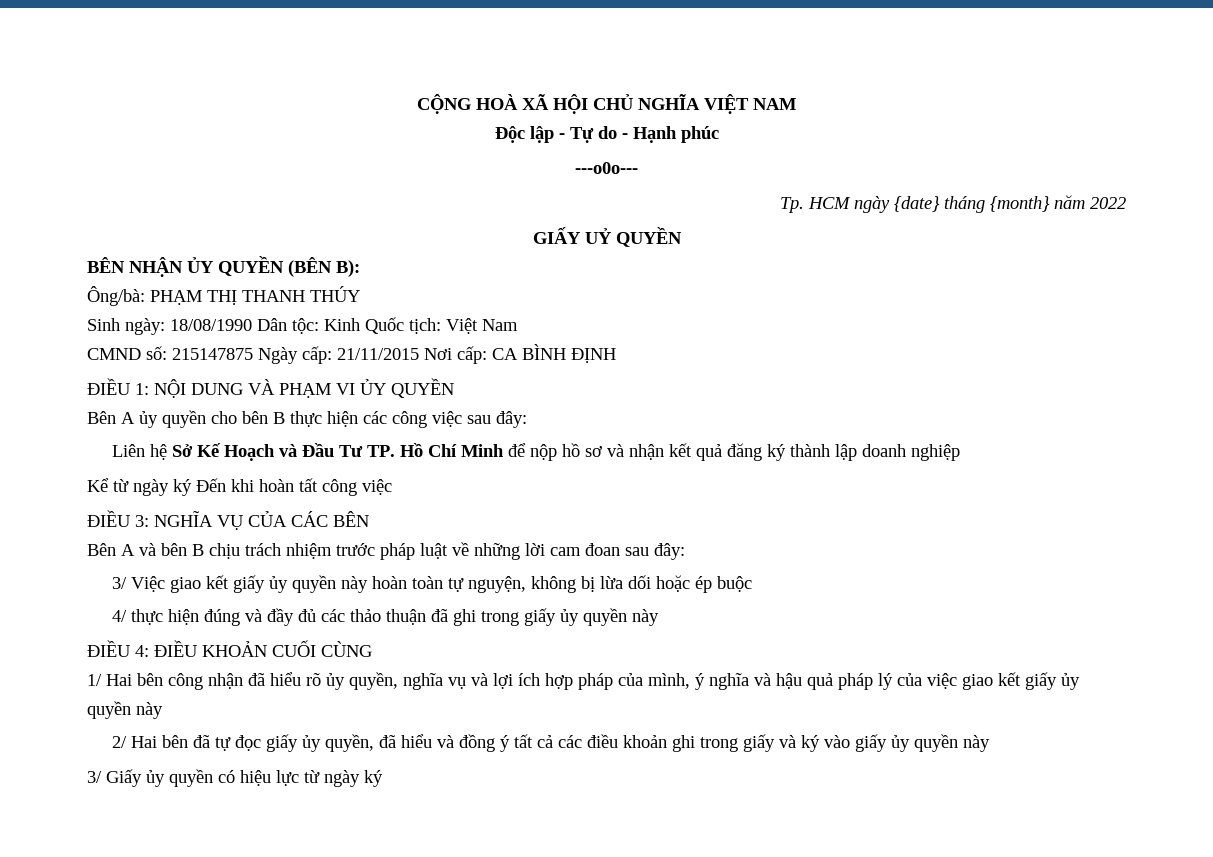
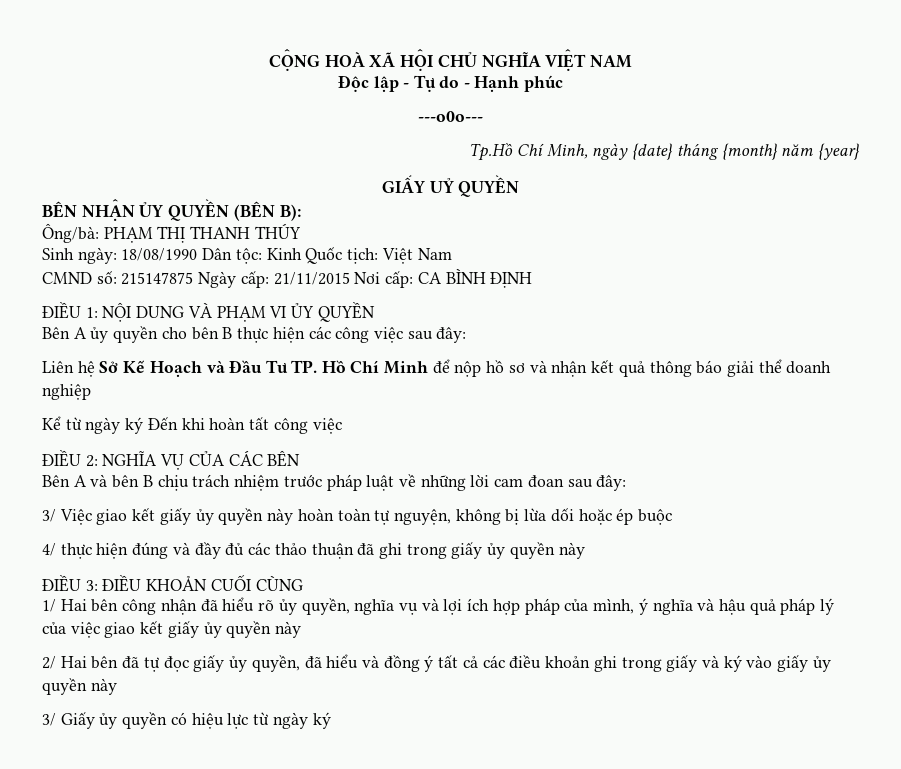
- Tp. HCM ngày {date} tháng {month} năm 2022
+ Tp.Hồ Chí Minh, ngày {date} tháng {month} năm {year}
- Liên hệ Sở Kế Hoạch và Đầu Tư TP. Hồ Chí Minh để nộp hồ sơ và nhận kết quả đăng ký thành lập doanh nghiệp
+ Liên hệ Sở Kế Hoạch và Đầu Tư TP. Hồ Chí Minh để nộp hồ sơ và nhận kết quả thông báo giải thể doanh nghiệp
- ĐIỀU 3: NGHĨA VỤ CỦA CÁC BÊN
+ ĐIỀU 2: NGHĨA VỤ CỦA CÁC BÊN
- ĐIỀU 4: ĐIỀU KHOẢN CUỐI CÙNG
+ ĐIỀU 3: ĐIỀU KHOẢN CUỐI CÙNG

